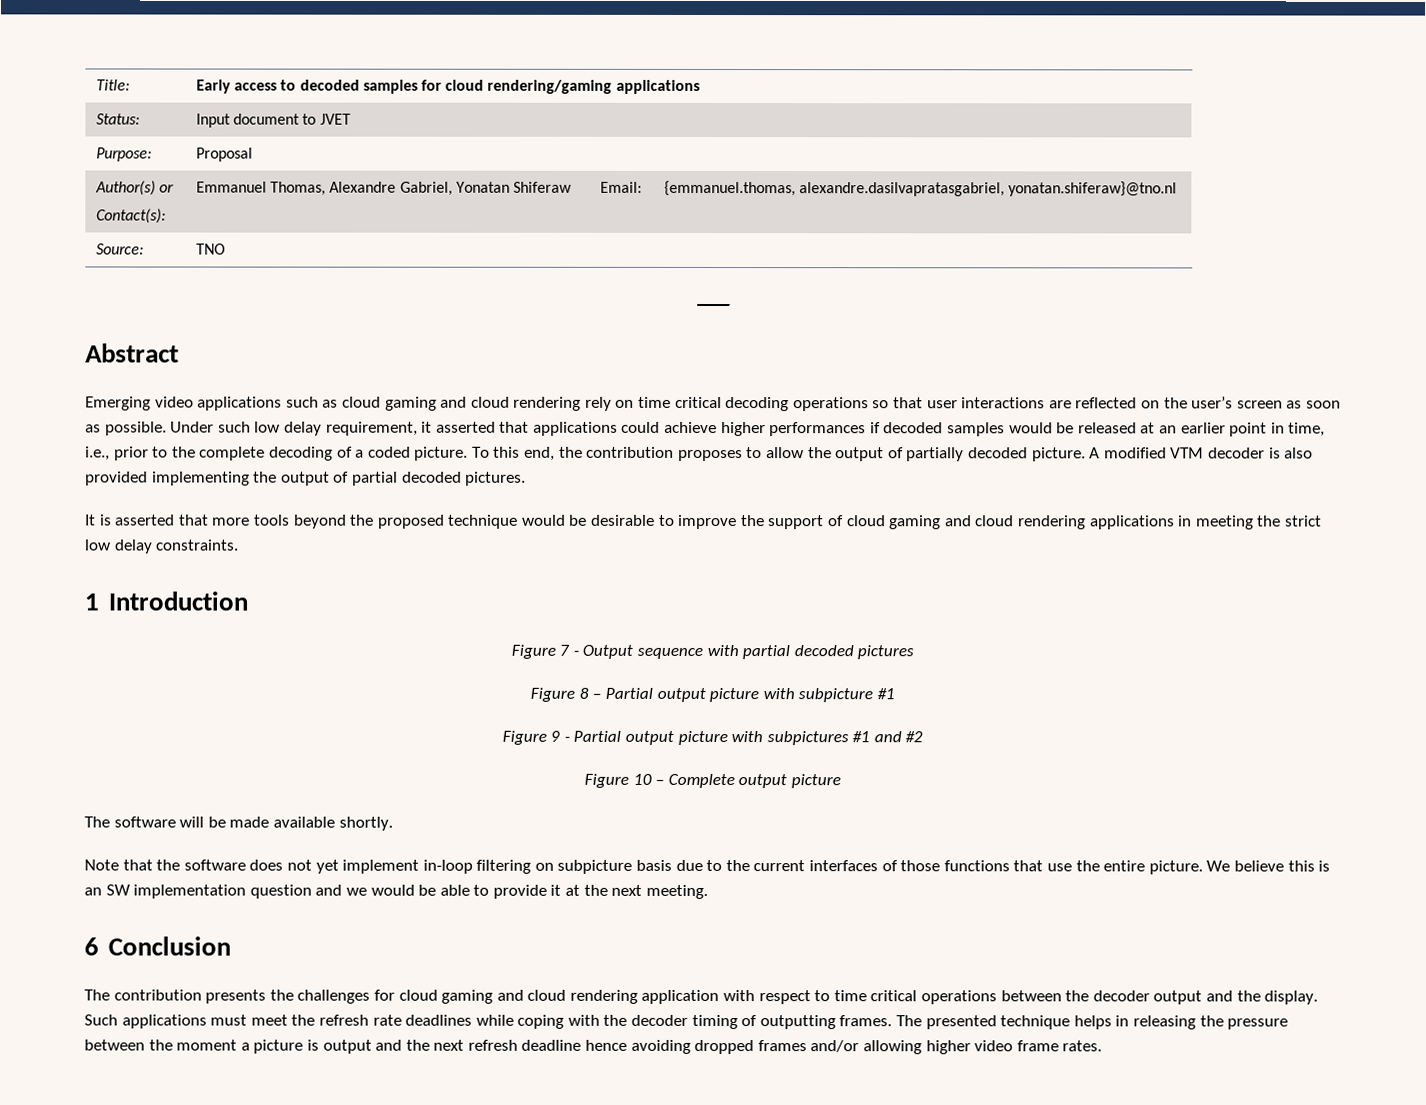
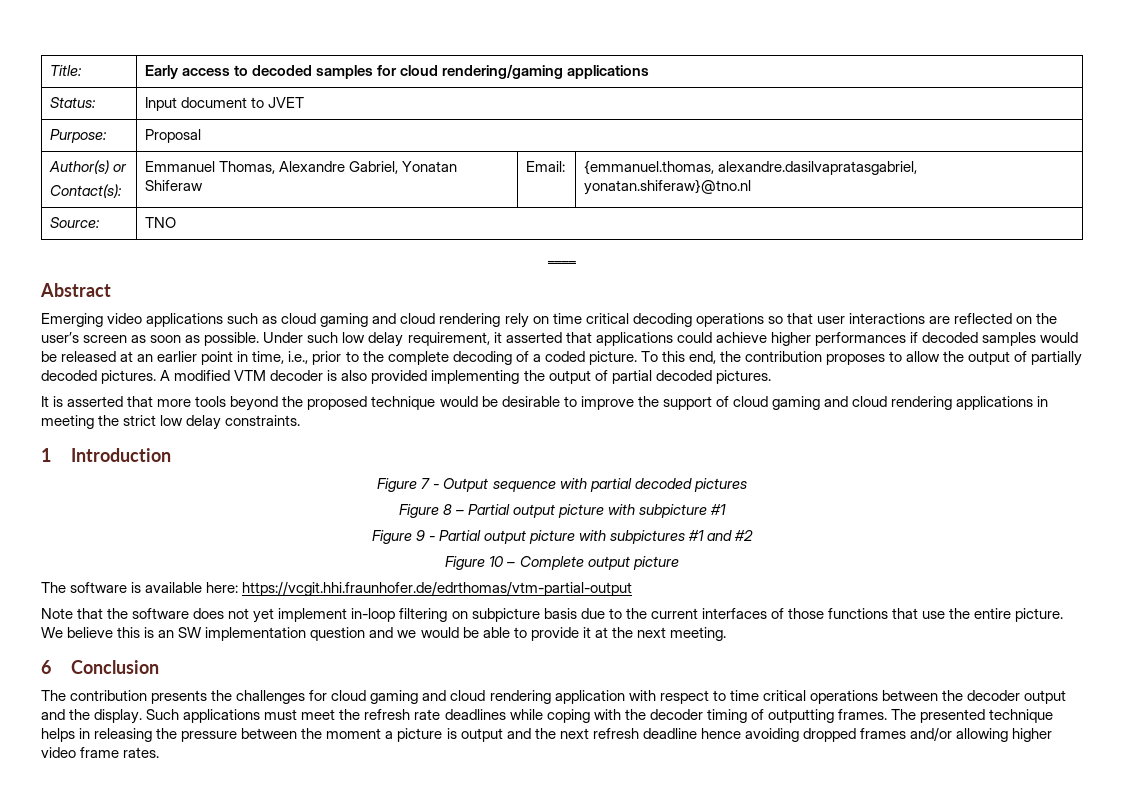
- To this end, the contribution proposes to allow the output of partially decoded picture.
+ To this end, the contribution proposes to allow the output of partially decoded pictures.
- The software will be made available shortly.
+ The software is available here: https://vcgit.hhi.fraunhofer.de/edrthomas/vtm-partial-output

